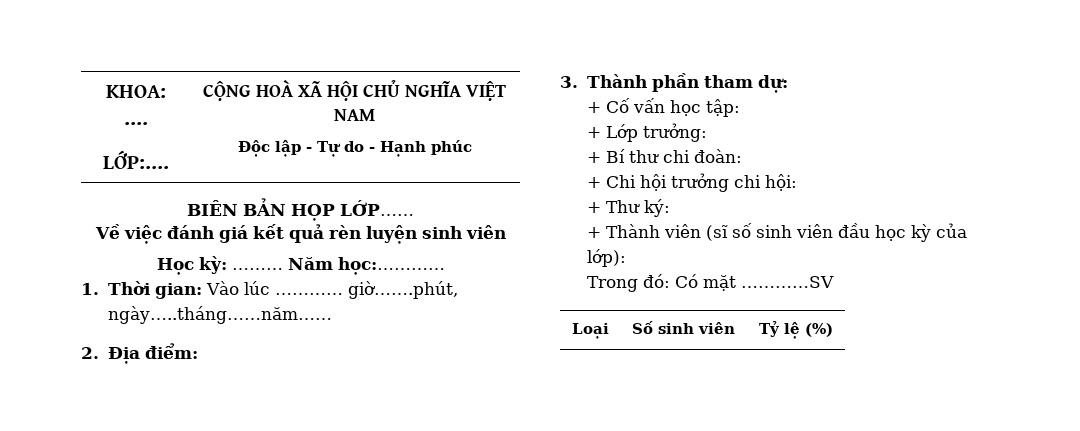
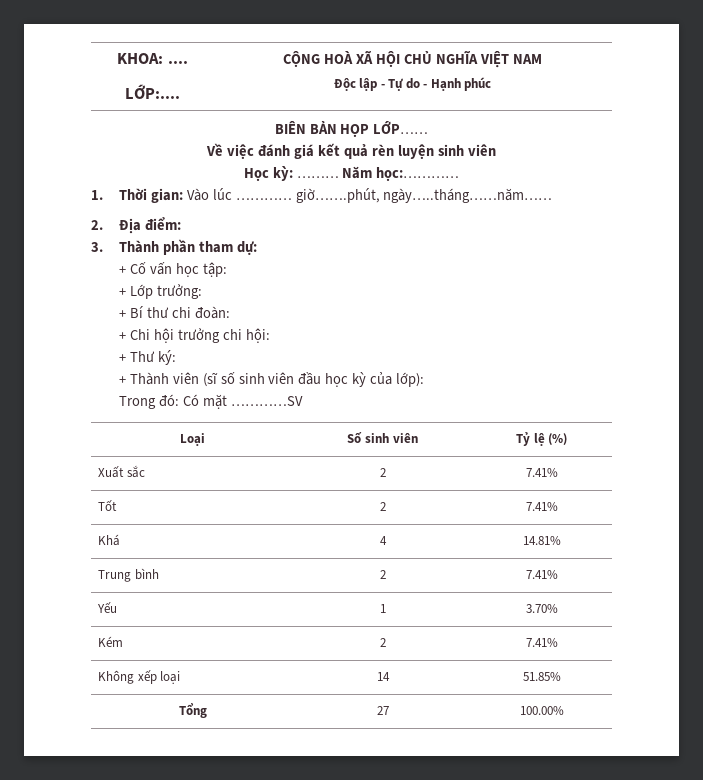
+ Xuất sắc | 2 | 7.41%
+ Tốt | 2 | 7.41%
+ Khá | 4 | 14.81%
+ Trung bình | 2 | 7.41%
+ Yếu | 1 | 3.70%
+ Kém | 2 | 7.41%
+ Không xếp loại | 14 | 51.85%
+ Tổng | 27 | 100.00%

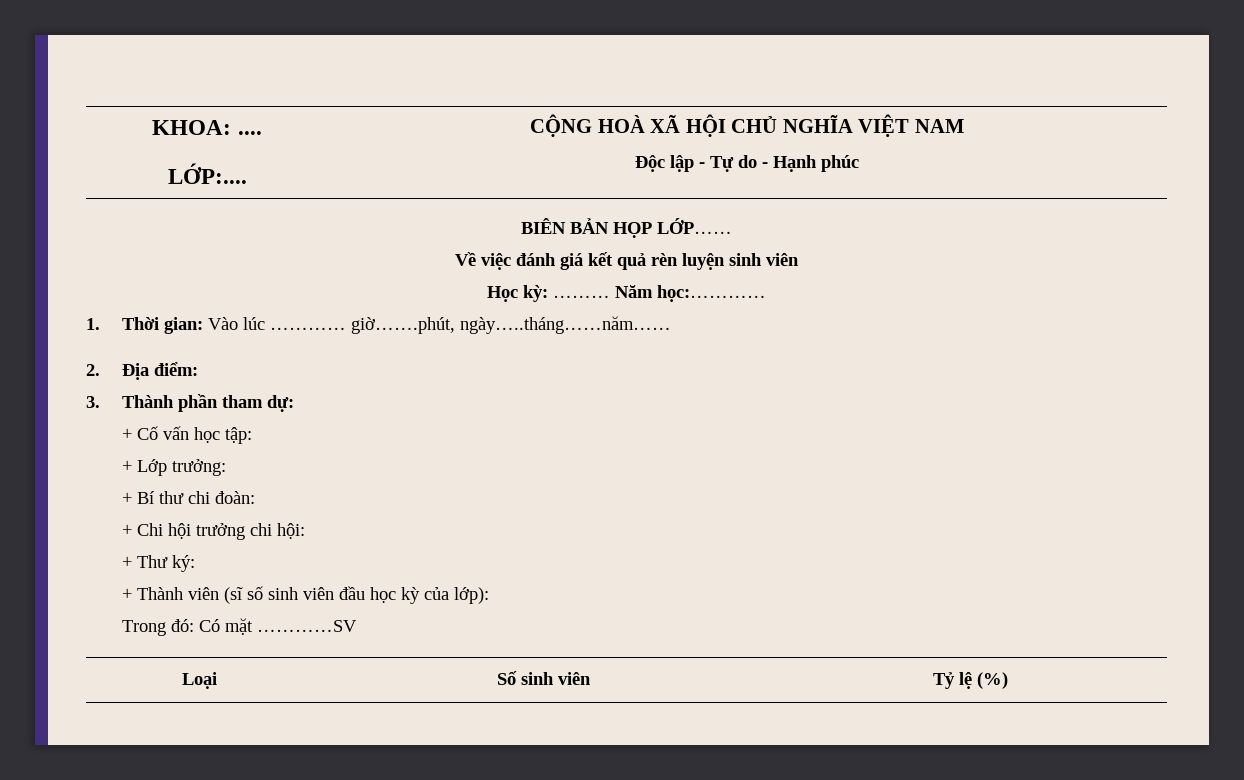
- Xuất sắc | 2 | 7.41%
- Tốt | 2 | 7.41%
- Khá | 4 | 14.81%
- Trung bình | 2 | 7.41%
- Yếu | 1 | 3.70%
- Kém | 2 | 7.41%
- Không xếp loại | 14 | 51.85%
- Tổng | 27 | 100.00%

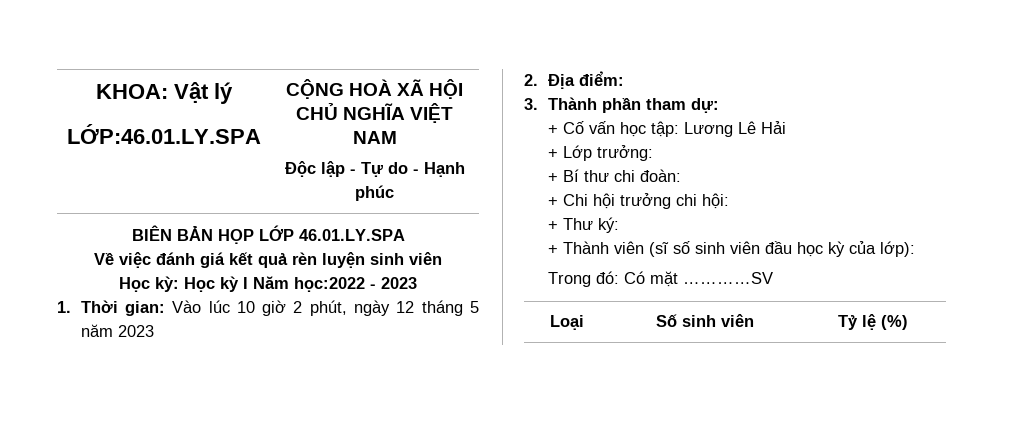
- KHOA: ....
- LỚP:.... | CỘNG HOÀ XÃ HỘI CHỦ NGHĨA VIỆT NAM
+ KHOA: Vật lý
+ LỚP:46.01.LY.SPA | CỘNG HOÀ XÃ HỘI CHỦ NGHĨA VIỆT NAM
- BIÊN BẢN HỌP LỚP……
+ BIÊN BẢN HỌP LỚP 46.01.LY.SPA
- Học kỳ: ……… Năm học:…………
+ Học kỳ: Học kỳ I Năm học:2022 - 2023
- 1. Thời gian: Vào lúc ………… giờ…….phút, ngày…..tháng……năm……
+ 1. Thời gian: Vào lúc 10 giờ 2 phút, ngày 12 tháng 5 năm 2023
- + Cố vấn học tập:
+ + Cố vấn học tập: Lương Lê Hải

